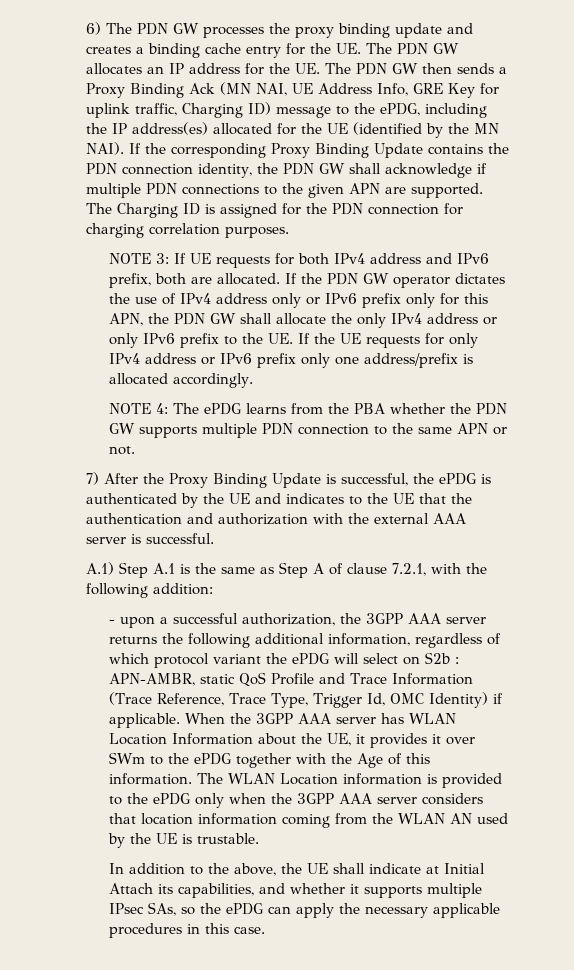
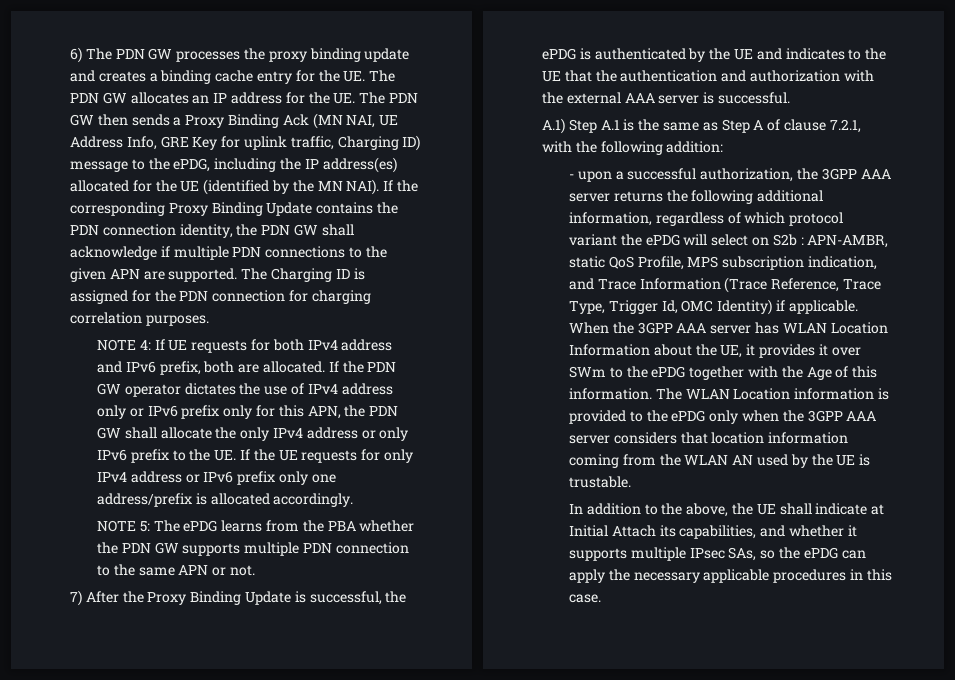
- NOTE 3: If UE requests for both IPv4 address and IPv6 prefix, both are allocated.
+ NOTE 4: If UE requests for both IPv4 address and IPv6 prefix, both are allocated.
- NOTE 4: The ePDG learns from the PBA whether the PDN GW supports multiple PDN connection to the same APN or not.
+ NOTE 5: The ePDG learns from the PBA whether the PDN GW supports multiple PDN connection to the same APN or not.
- - upon a successful authorization, the 3GPP AAA server returns the following additional information, regardless of which protocol variant the ePDG will select on S2b : APN-AMBR, static QoS Profile and Trace Information (Trace Reference, Trace Type, Trigger Id, OMC Identity) if applicable.
+ - upon a successful authorization, the 3GPP AAA server returns the following additional information, regardless of which protocol variant the ePDG will select on S2b : APN-AMBR, static QoS Profile, MPS subscription indication, and Trace Information (Trace Reference, Trace Type, Trigger Id, OMC Identity) if applicable.

